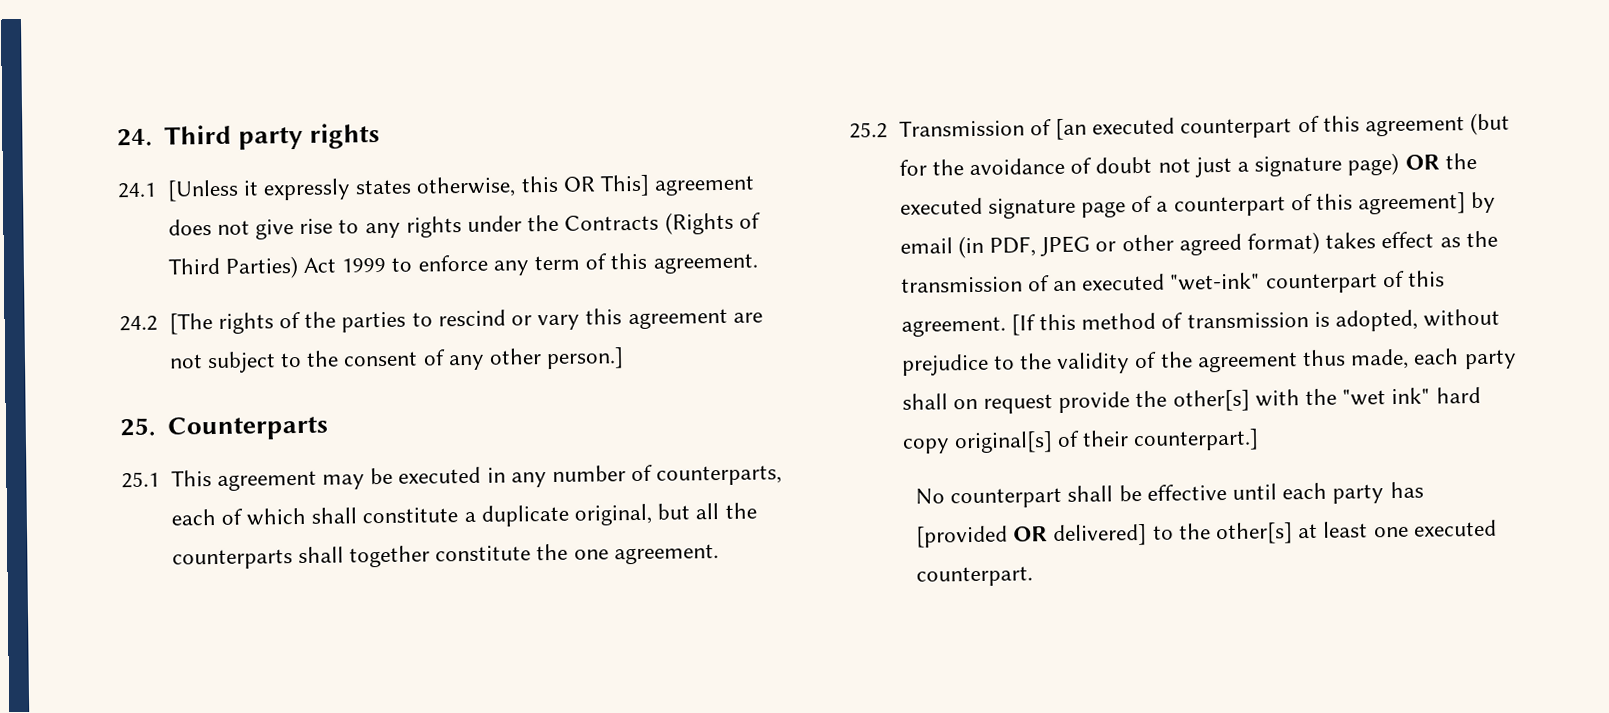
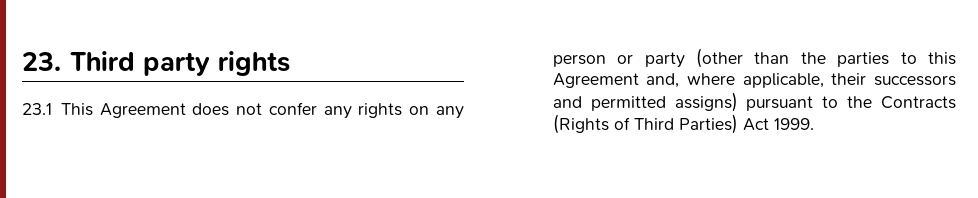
- 24. Third party rights
+ 23. Third party rights
- 24.1 [Unless it expressly states otherwise, this OR This] agreement does not give rise to any rights under the Contracts (Rights of Third Parties) Act 1999 to enforce any term of this agreement.
- 24.2 [The rights of the parties to rescind or vary this agreement are not subject to the consent of any other person.]
- 25. Counterparts
- 25.1 This agreement may be executed in any number of counterparts, each of which shall constitute a duplicate original, but all the counterparts shall together constitute the one agreement.
- 25.2 Transmission of [an executed counterpart of this agreement (but for the avoidance of doubt not just a signature page) OR the executed signature page of a counterpart of this agreement] by email (in PDF, JPEG or other agreed format) takes effect as the transmission of an executed "wet-ink" counterpart of this agreement. [If this method of transmission is adopted, without prejudice to the validity of the agreement thus made, each party shall on request provide the other[s] with the "wet ink" hard copy original[s] of their counterpart.]
- No counterpart shall be effective until each party has [provided OR delivered] to the other[s] at least one executed counterpart.
+ 23.1 This Agreement does not confer any rights on any person or party (other than the parties to this Agreement and, where applicable, their successors and permitted assigns) pursuant to the Contracts (Rights of Third Parties) Act 1999.

